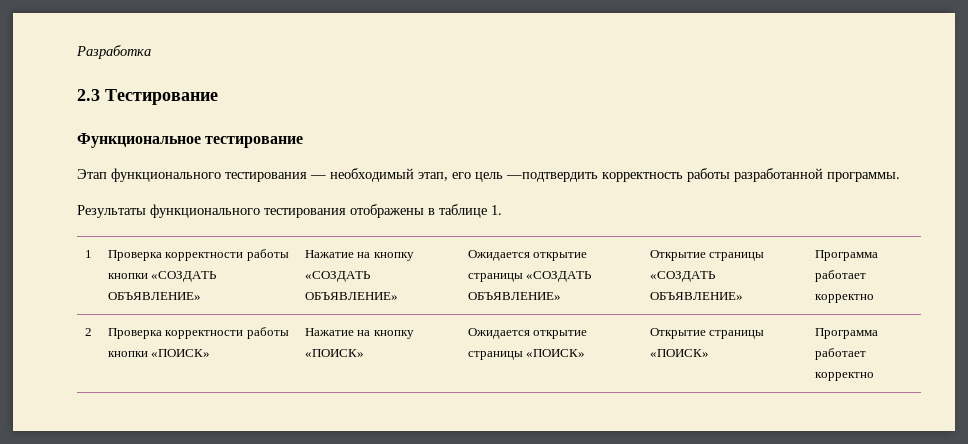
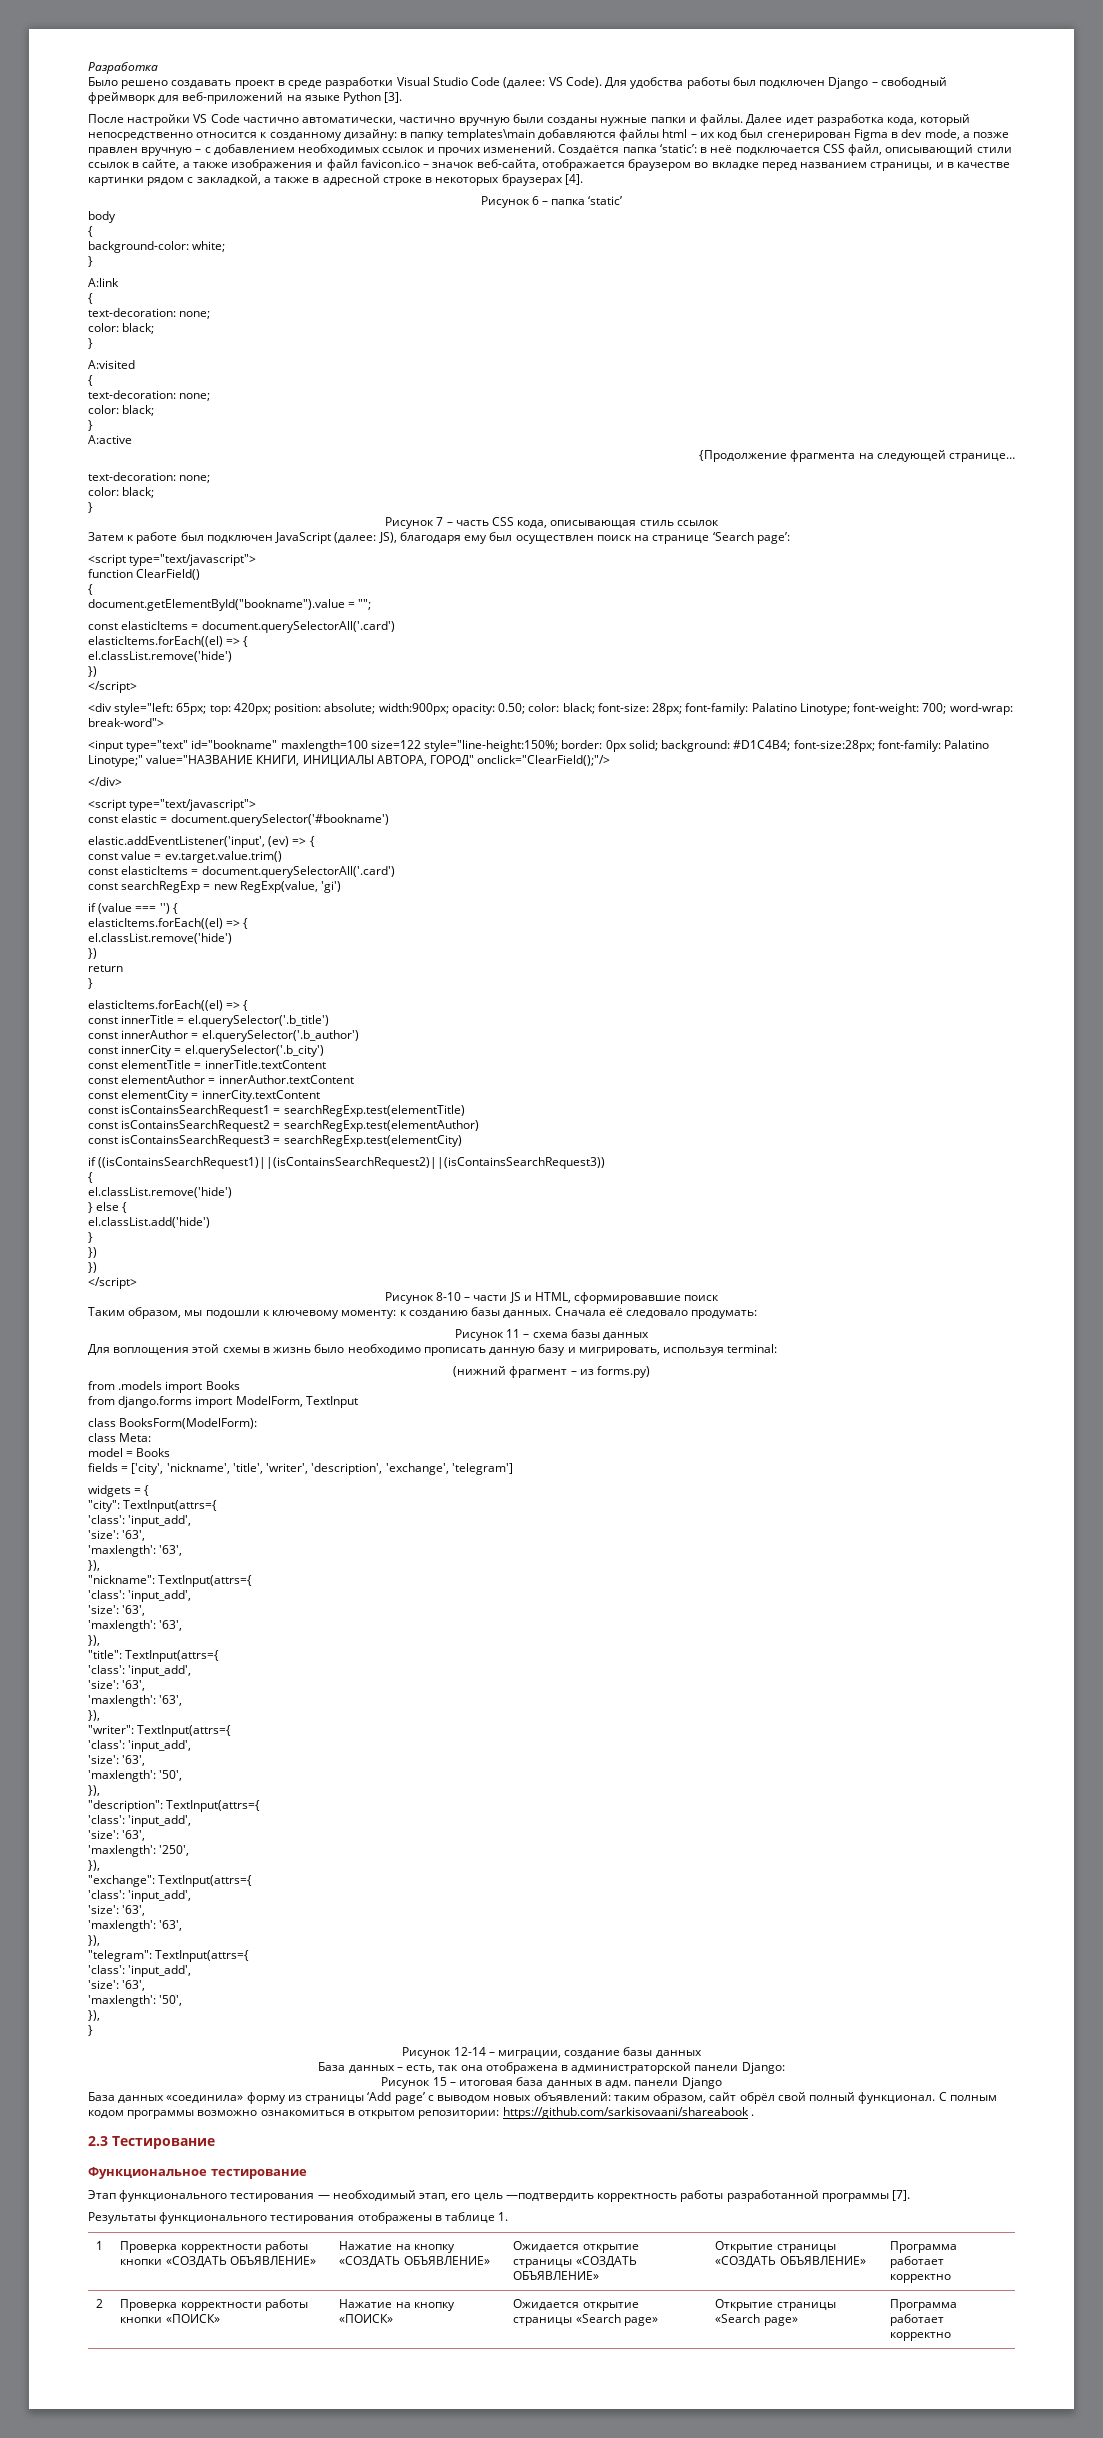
+ Было решено создавать проект в среде разработки Visual Studio Code (далее: VS Code). Для удобства работы был подключен Django – свободный фреймворк для веб-приложений на языке Python [3].
+ После настройки VS Code частично автоматически, частично вручную были созданы нужные папки и файлы. Далее идет разработка кода, который непосредственно относится к созданному дизайну: в папку templates\main добавляются файлы html – их код был сгенерирован Figma в dev mode, а позже правлен вручную – с добавлением необходимых ссылок и прочих изменений. Создаётся папка ‘static’: в неё подключается CSS файл, описывающий стили ссылок в сайте, а также изображения и файл favicon.ico – значок веб-сайта, отображается браузером во вкладке перед названием страницы, и в качестве картинки рядом с закладкой, а также в адресной строке в некоторых браузерах [4].
+ Рисунок 6 – папка ‘static’
+ body
+ {
+ background-color: white;
+ }
+ A:link
+ {
+ text-decoration: none;
+ color: black;
+ }
+ A:visited
+ {
+ text-decoration: none;
+ color: black;
+ }
+ A:active
+ {Продолжение фрагмента на следующей странице…
+ text-decoration: none;
+ color: black;
+ }
+ Рисунок 7 – часть CSS кода, описывающая стиль ссылок
+ Затем к работе был подключен JavaScript (далее: JS), благодаря ему был осуществлен поиск на странице ‘Search page’:
+ <script type="text/javascript">
+ function ClearField()
+ {
+ document.getElementById("bookname").value = "";
+ const elasticItems = document.querySelectorAll('.card')
+ elasticItems.forEach((el) => {
+ el.classList.remove('hide')
+ })
+ </script>
+ <div style="left: 65px; top: 420px; position: absolute; width:900px; opacity: 0.50; color: black; font-size: 28px; font-family: Palatino Linotype; font-weight: 700; word-wrap: break-word">
+ <input type="text" id="bookname" maxlength=100 size=122 style="line-height:150%; border: 0px solid; background: #D1C4B4; font-size:28px; font-family: Palatino Linotype;" value="НАЗВАНИЕ КНИГИ, ИНИЦИАЛЫ АВТОРА, ГОРОД" onclick="ClearField();"/>
+ </div>
+ <script type="text/javascript">
+ const elastic = document.querySelector('#bookname')
+ elastic.addEventListener('input', (ev) => {
+ const value = ev.target.value.trim()
+ const elasticItems = document.querySelectorAll('.card')
+ const searchRegExp = new RegExp(value, 'gi')
+ if (value === '') {
+ elasticItems.forEach((el) => {
+ el.classList.remove('hide')
+ })
+ return
+ }
+ elasticItems.forEach((el) => {
+ const innerTitle = el.querySelector('.b_title')
+ const innerAuthor = el.querySelector('.b_author')
+ const innerCity = el.querySelector('.b_city')
+ const elementTitle = innerTitle.textContent
+ const elementAuthor = innerAuthor.textContent
+ const elementCity = innerCity.textContent
+ const isContainsSearchRequest1 = searchRegExp.test(elementTitle)
+ const isContainsSearchRequest2 = searchRegExp.test(elementAuthor)
+ const isContainsSearchRequest3 = searchRegExp.test(elementCity)
+ if ((isContainsSearchRequest1)||(isContainsSearchRequest2)||(isContainsSearchRequest3))
+ {
+ el.classList.remove('hide')
+ } else {
+ el.classList.add('hide')
+ }
+ })
+ })
+ </script>
+ Рисунок 8-10 – части JS и HTML, сформировавшие поиск
+ Таким образом, мы подошли к ключевому моменту: к созданию базы данных. Сначала её следовало продумать:
+ Рисунок 11 – схема базы данных
+ Для воплощения этой схемы в жизнь было необходимо прописать данную базу и мигрировать, используя terminal:
+ (нижний фрагмент – из forms.py)
+ from .models import Books
+ from django.forms import ModelForm, TextInput
+ class BooksForm(ModelForm):
+ class Meta:
+ model = Books
+ fields = ['city', 'nickname', 'title', 'writer', 'description', 'exchange', 'telegram']
+ widgets = {
+ "city": TextInput(attrs={
+ 'class': 'input_add',
+ 'size': '63',
+ 'maxlength': '63',
+ }),
+ "nickname": TextInput(attrs={
+ 'class': 'input_add',
+ 'size': '63',
+ 'maxlength': '63',
+ }),
+ "title": TextInput(attrs={
+ 'class': 'input_add',
+ 'size': '63',
+ 'maxlength': '63',
+ }),
+ "writer": TextInput(attrs={
+ 'class': 'input_add',
+ 'size': '63',
+ 'maxlength': '50',
+ }),
+ "description": TextInput(attrs={
+ 'class': 'input_add',
+ 'size': '63',
+ 'maxlength': '250',
+ }),
+ "exchange": TextInput(attrs={
+ 'class': 'input_add',
+ 'size': '63',
+ 'maxlength': '63',
+ }),
+ "telegram": TextInput(attrs={
+ 'class': 'input_add',
+ 'size': '63',
+ 'maxlength': '50',
+ }),
+ }
+ Рисунок 12-14 – миграции, создание базы данных
+ База данных – есть, так она отображена в администраторской панели Django:
+ Рисунок 15 – итоговая база данных в адм. панели Django
+ База данных «соединила» форму из страницы ‘Add page’ с выводом новых объявлений: таким образом, сайт обрёл свой полный функционал. С полным кодом программы возможно ознакомиться в открытом репозитории: https://github.com/sarkisovaani/shareabook .
- Этап функционального тестирования — необходимый этап, его цель —подтвердить корректность работы разработанной программы.
+ Этап функционального тестирования — необходимый этап, его цель —подтвердить корректность работы разработанной программы [7].
- 2 | Проверка корректности работы кнопки «ПОИСК» | Нажатие на кнопку «ПОИСК» | Ожидается открытие страницы «ПОИСК» | Открытие страницы «ПОИСК» | Программа работает корректно
+ 2 | Проверка корректности работы кнопки «ПОИСК» | Нажатие на кнопку «ПОИСК» | Ожидается открытие страницы «Search page» | Открытие страницы «Search page» | Программа работает корректно

